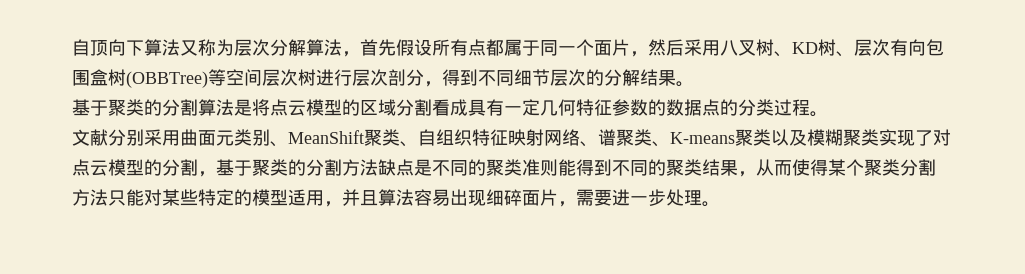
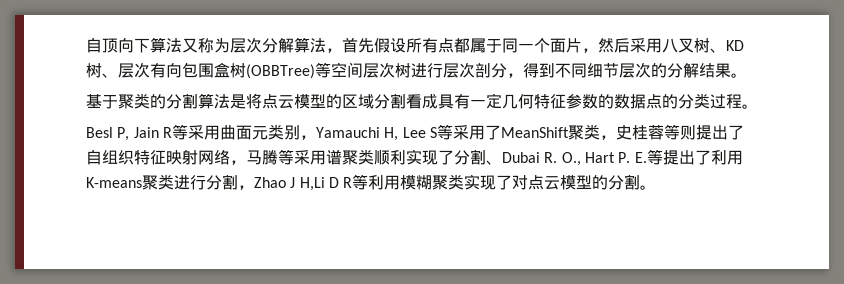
- 文献分别采用曲面元类别、MeanShift聚类、自组织特征映射网络、谱聚类、K-means聚类以及模糊聚类实现了对点云模型的分割，基于聚类的分割方法缺点是不同的聚类准则能得到不同的聚类结果，从而使得某个聚类分割方法只能对某些特定的模型适用，并且算法容易出现细碎面片，需要进一步处理。
+ Besl P, Jain R等采用曲面元类别，Yamauchi H, Lee S等采用了MeanShift聚类，史桂蓉等则提出了自组织特征映射网络，马腾等采用谱聚类顺利实现了分割、Dubai R. O., Hart P. E.等提出了利用K-means聚类进行分割，Zhao J H,Li D R等利用模糊聚类实现了对点云模型的分割。

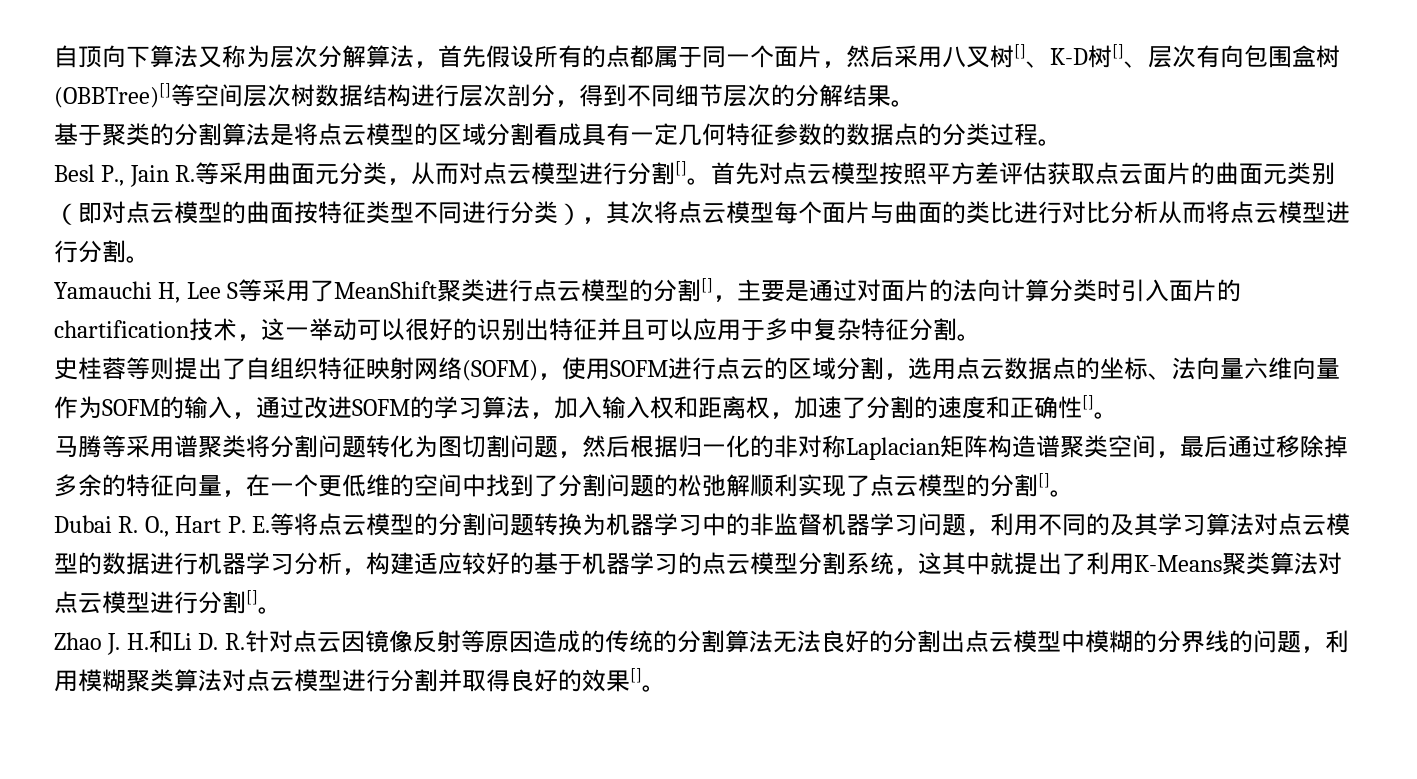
- 自顶向下算法又称为层次分解算法，首先假设所有点都属于同一个面片，然后采用八叉树、KD树、层次有向包围盒树(OBBTree)等空间层次树进行层次剖分，得到不同细节层次的分解结果。
+ 自顶向下算法又称为层次分解算法，首先假设所有的点都属于同一个面片，然后采用八叉树[]、K-D树[]、层次有向包围盒树(OBBTree)[]等空间层次树数据结构进行层次剖分，得到不同细节层次的分解结果。
- Besl P, Jain R等采用曲面元类别，Yamauchi H, Lee S等采用了MeanShift聚类，史桂蓉等则提出了自组织特征映射网络，马腾等采用谱聚类顺利实现了分割、Dubai R. O., Hart P. E.等提出了利用K-means聚类进行分割，Zhao J H,Li D R等利用模糊聚类实现了对点云模型的分割。
+ Besl P., Jain R.等采用曲面元分类，从而对点云模型进行分割[]。首先对点云模型按照平方差评估获取点云面片的曲面元类别（即对点云模型的曲面按特征类型不同进行分类），其次将点云模型每个面片与曲面的类比进行对比分析从而将点云模型进行分割。
+ Yamauchi H, Lee S等采用了MeanShift聚类进行点云模型的分割[]，主要是通过对面片的法向计算分类时引入面片的chartification技术，这一举动可以很好的识别出特征并且可以应用于多中复杂特征分割。
+ 史桂蓉等则提出了自组织特征映射网络(SOFM)，使用SOFM进行点云的区域分割，选用点云数据点的坐标、法向量六维向量作为SOFM的输入，通过改进SOFM的学习算法，加入输入权和距离权，加速了分割的速度和正确性[]。
+ 马腾等采用谱聚类将分割问题转化为图切割问题，然后根据归一化的非对称Laplacian矩阵构造谱聚类空间，最后通过移除掉多余的特征向量，在一个更低维的空间中找到了分割问题的松弛解顺利实现了点云模型的分割[]。
+ Dubai R. O., Hart P. E.等将点云模型的分割问题转换为机器学习中的非监督机器学习问题，利用不同的及其学习算法对点云模型的数据进行机器学习分析，构建适应较好的基于机器学习的点云模型分割系统，这其中就提出了利用K-Means聚类算法对点云模型进行分割[]。
+ Zhao J. H.和Li D. R.针对点云因镜像反射等原因造成的传统的分割算法无法良好的分割出点云模型中模糊的分界线的问题，利用模糊聚类算法对点云模型进行分割并取得良好的效果[]。

